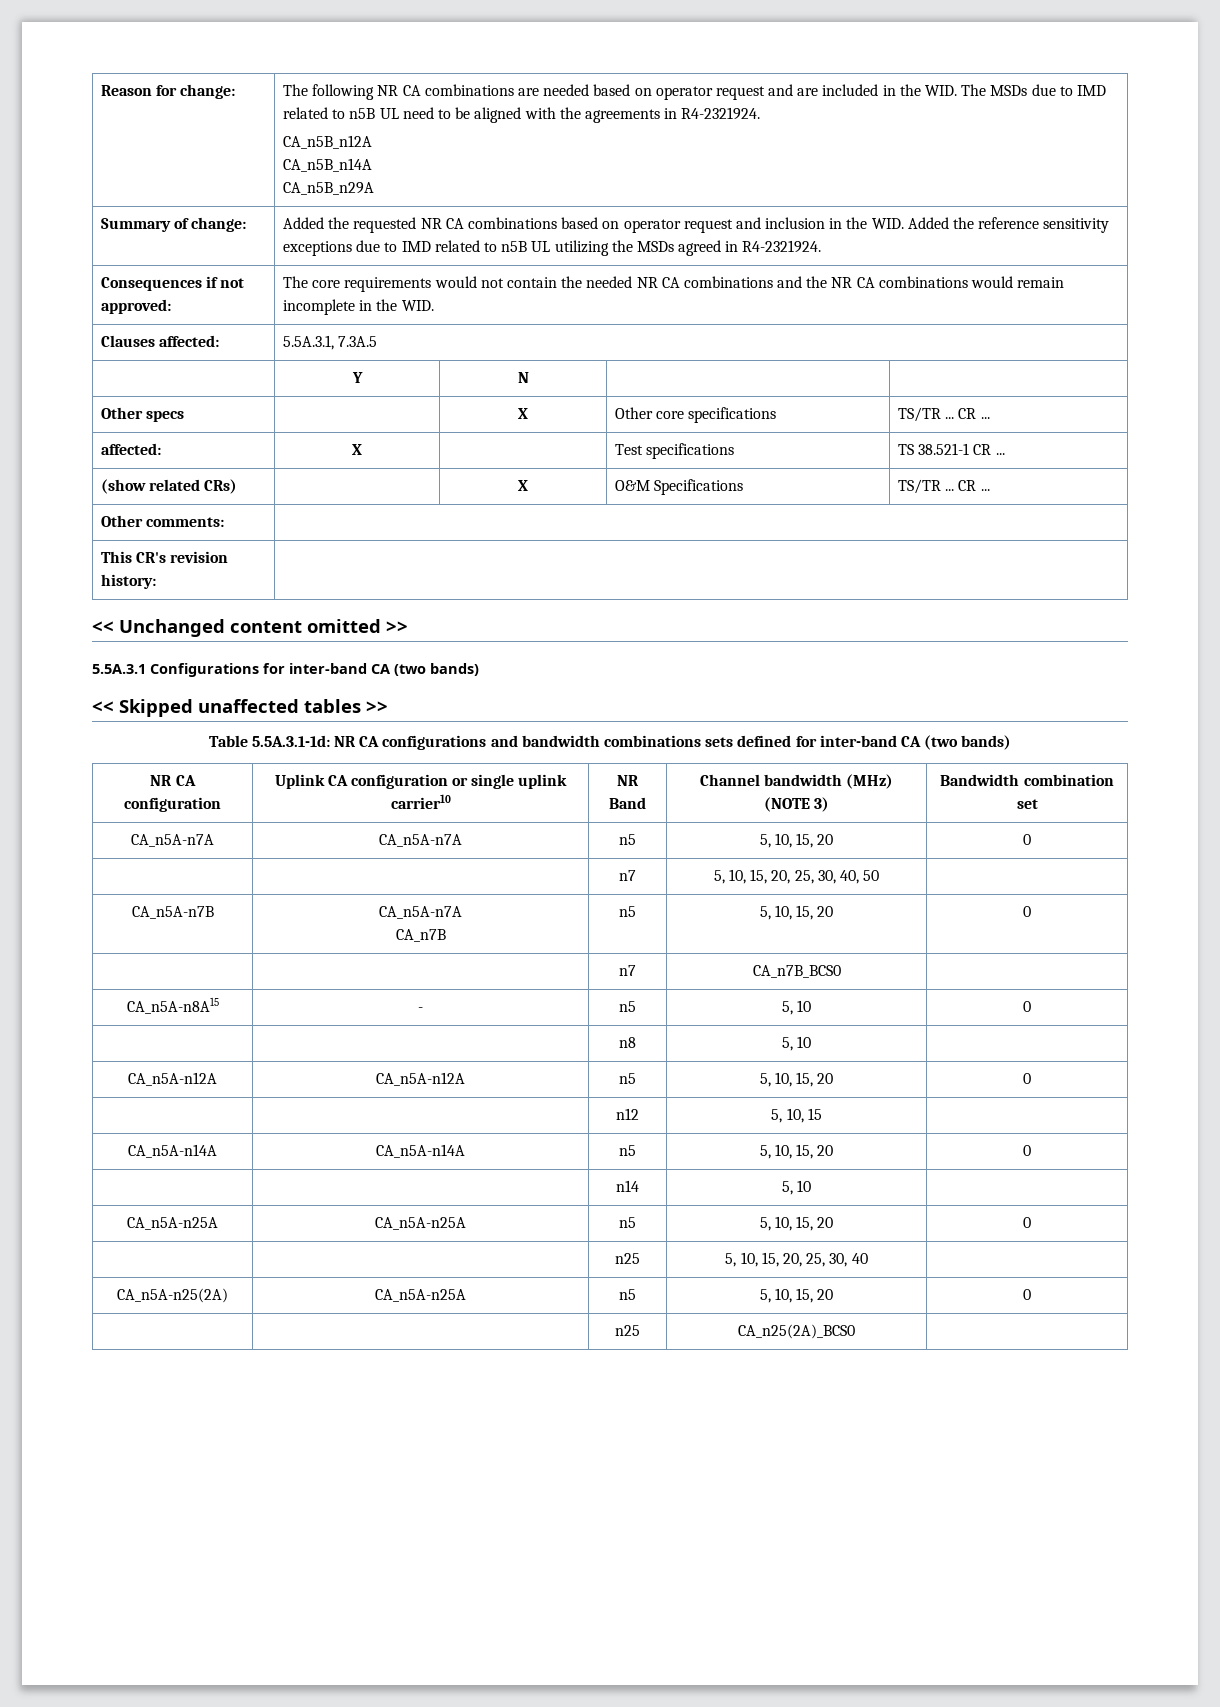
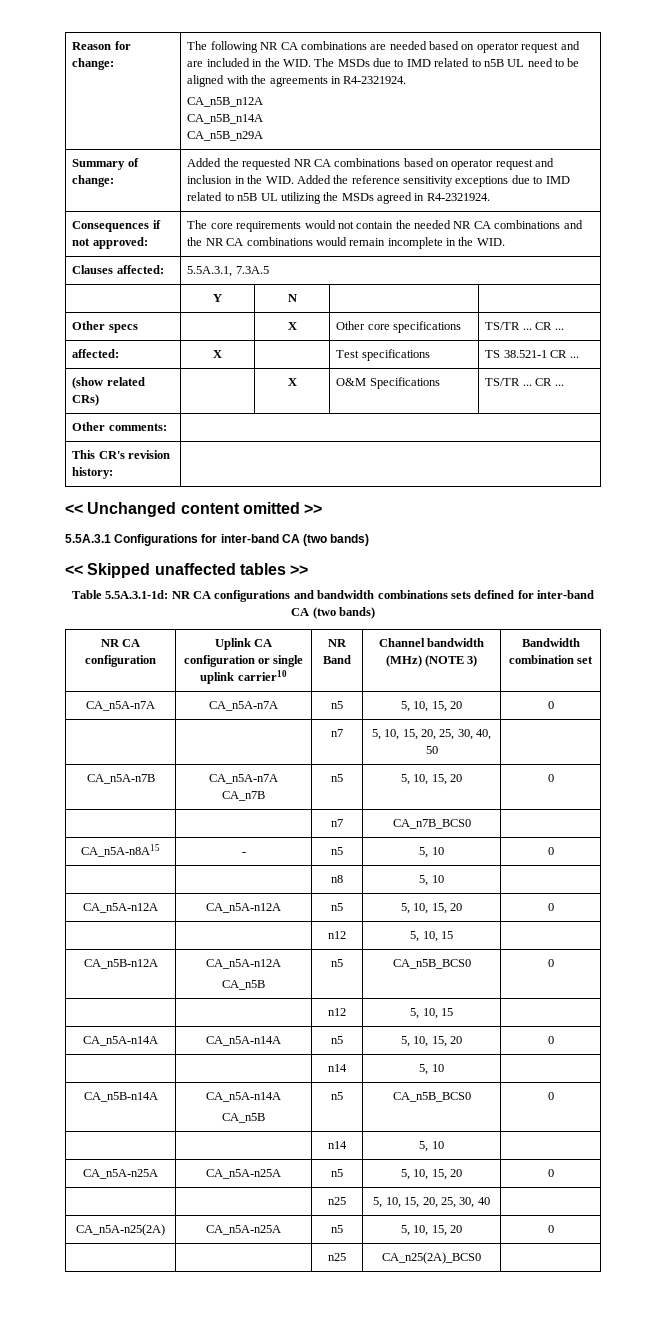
+ CA_n5B-n12A | CA_n5A-n12A
+ CA_n5B | n5 | CA_n5B_BCS0 | 0
+ | | n12 | 5, 10, 15 |
+ CA_n5B-n14A | CA_n5A-n14A
+ CA_n5B | n5 | CA_n5B_BCS0 | 0
+ | | n14 | 5, 10 |

